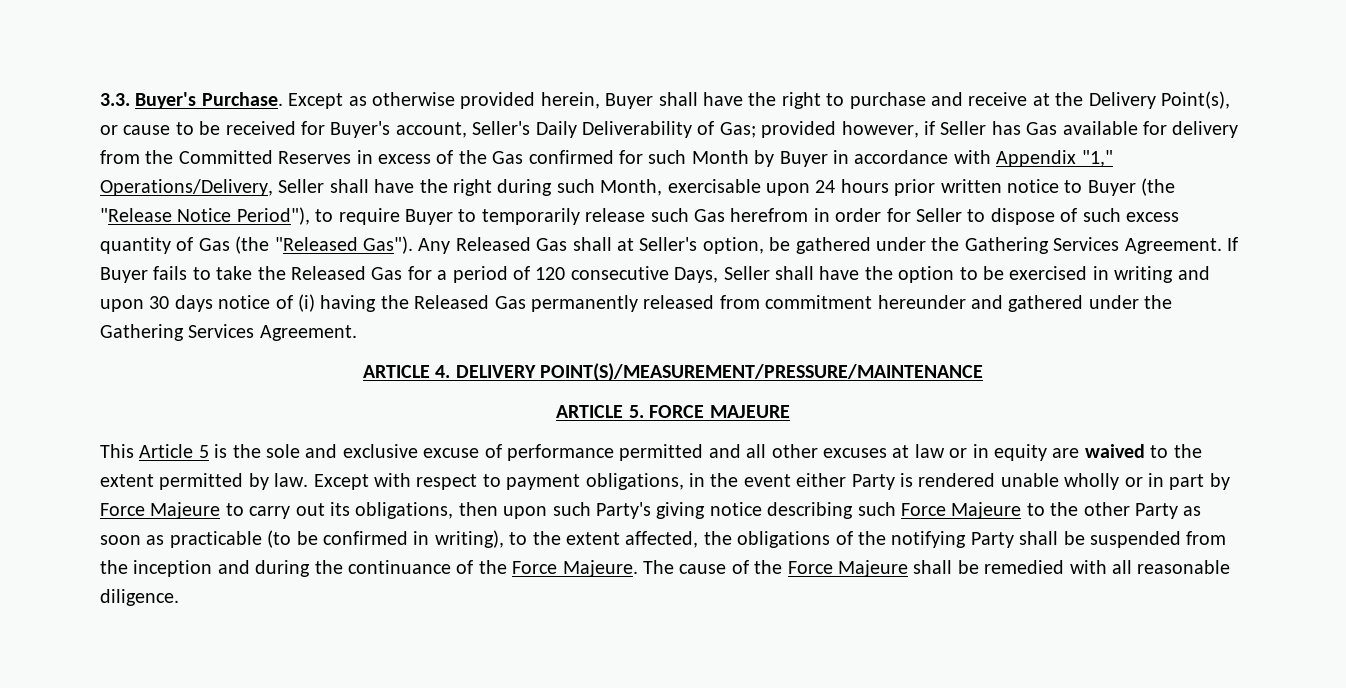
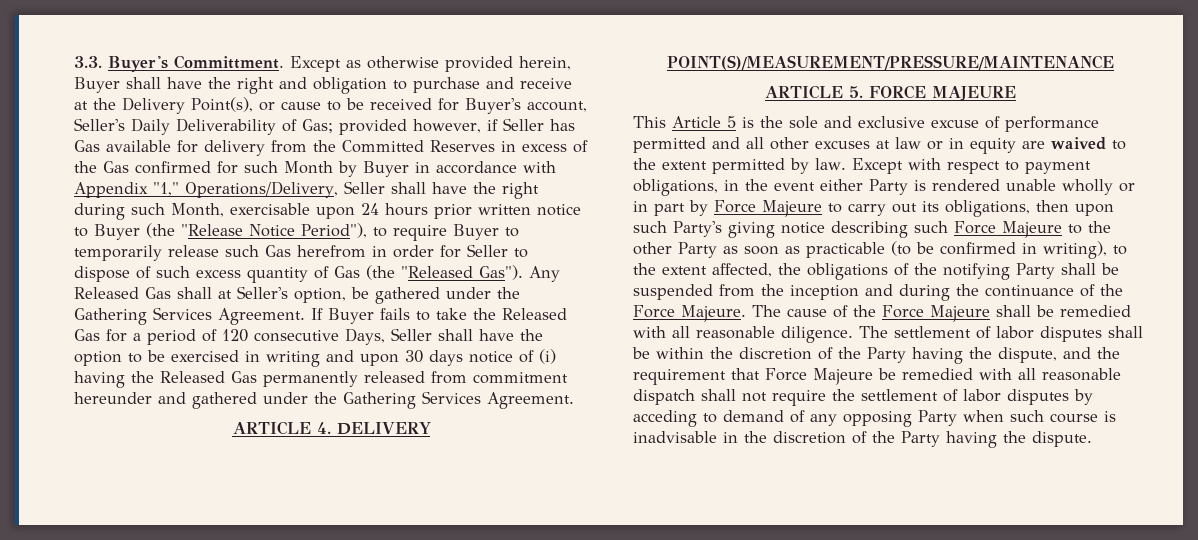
- 3.3. Buyer's Purchase.
+ 3.3. Buyer's Committment.
- Except as otherwise provided herein, Buyer shall have the right to purchase and receive at the Delivery Point(s), or cause to be received for Buyer's account, Seller's Daily Deliverability of Gas;
+ Except as otherwise provided herein, Buyer shall have the right and obligation to purchase and receive at the Delivery Point(s), or cause to be received for Buyer's account, Seller's Daily Deliverability of Gas;
+ The settlement of labor disputes shall be within the discretion of the Party having the dispute, and the requirement that Force Majeure be remedied with all reasonable dispatch shall not require the settlement of labor disputes by acceding to demand of any opposing Party when such course is inadvisable in the discretion of the Party having the dispute.

